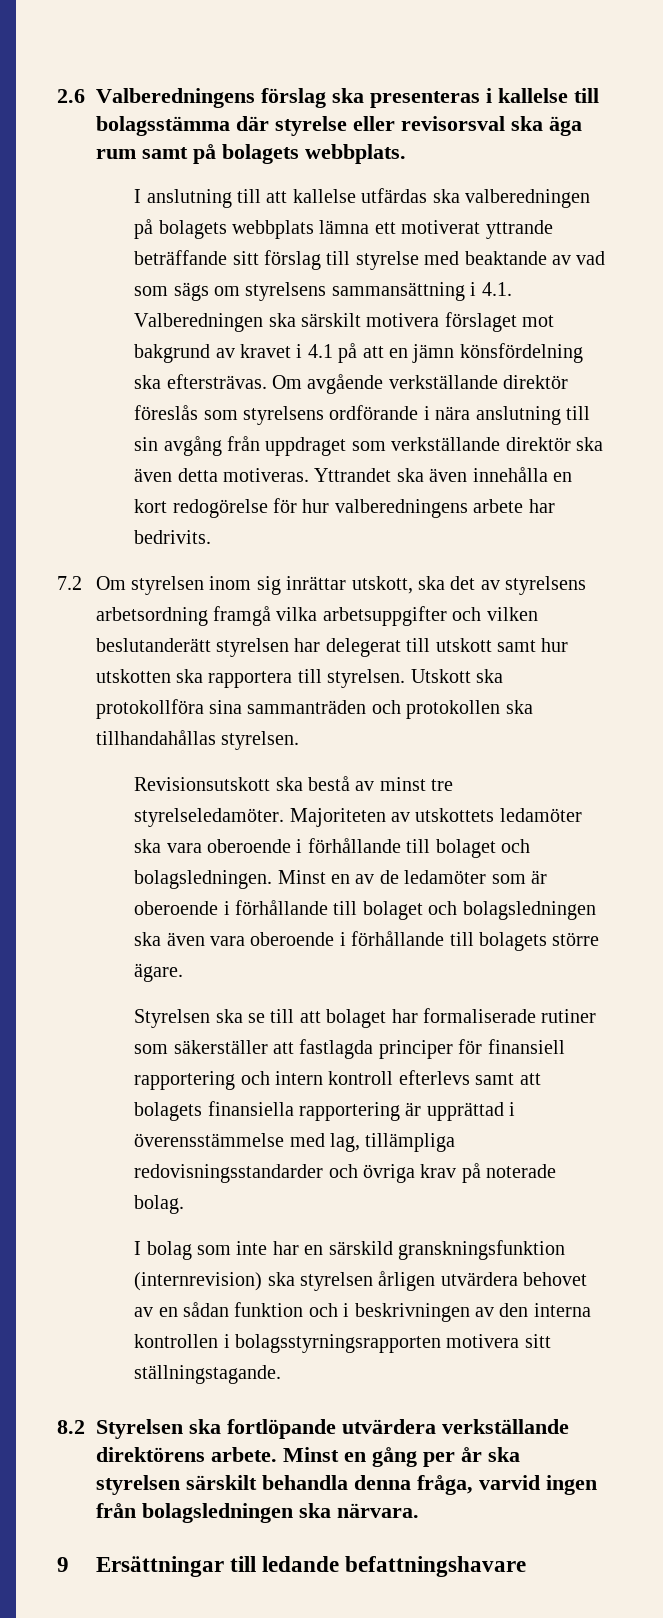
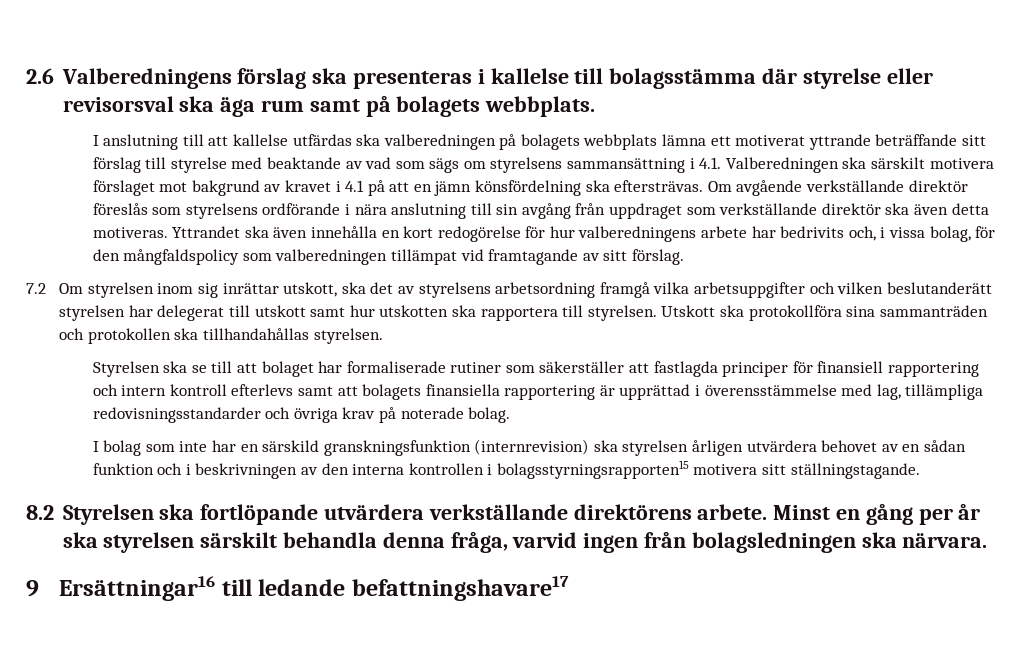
- Yttrandet ska även innehålla en kort redogörelse för hur valberedningens arbete har bedrivits.
+ Yttrandet ska även innehålla en kort redogörelse för hur valberedningens arbete har bedrivits och, i vissa bolag, för den mångfaldspolicy som valberedningen tillämpat vid framtagande av sitt förslag.
- Revisionsutskott ska bestå av minst tre styrelseledamöter. Majoriteten av utskottets ledamöter ska vara oberoende i förhållande till bolaget och bolagsledningen. Minst en av de ledamöter som är oberoende i förhållande till bolaget och bolagsledningen ska även vara oberoende i förhållande till bolagets större ägare.
- I bolag som inte har en särskild granskningsfunktion (internrevision) ska styrelsen årligen utvärdera behovet av en sådan funktion och i beskrivningen av den interna kontrollen i bolagsstyrningsrapporten motivera sitt ställningstagande.
+ I bolag som inte har en särskild granskningsfunktion (internrevision) ska styrelsen årligen utvärdera behovet av en sådan funktion och i beskrivningen av den interna kontrollen i bolagsstyrningsrapporten15 motivera sitt ställningstagande.
- 9 Ersättningar till ledande befattningshavare
+ 9 Ersättningar16 till ledande befattningshavare17

